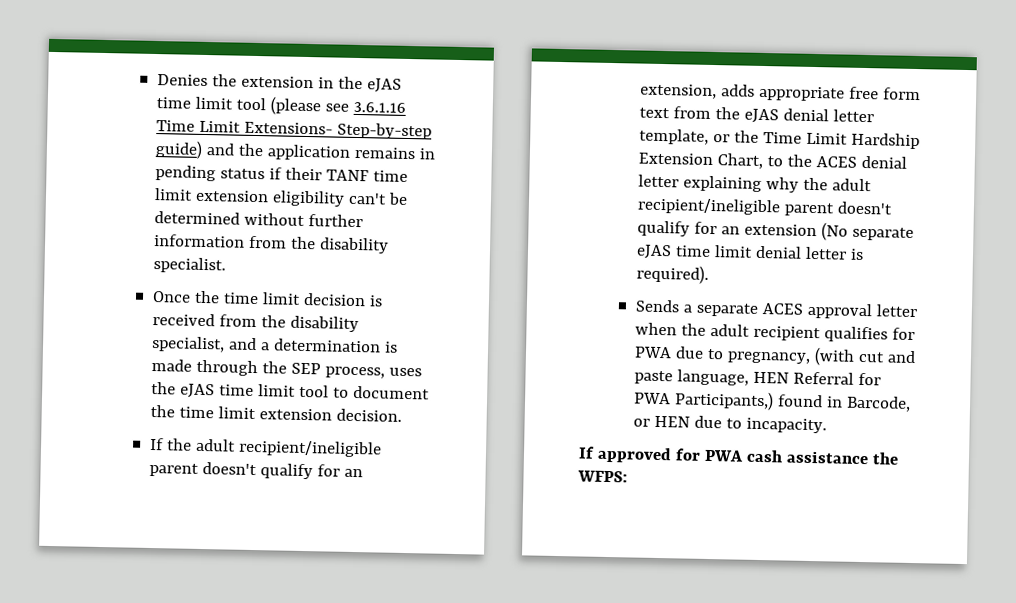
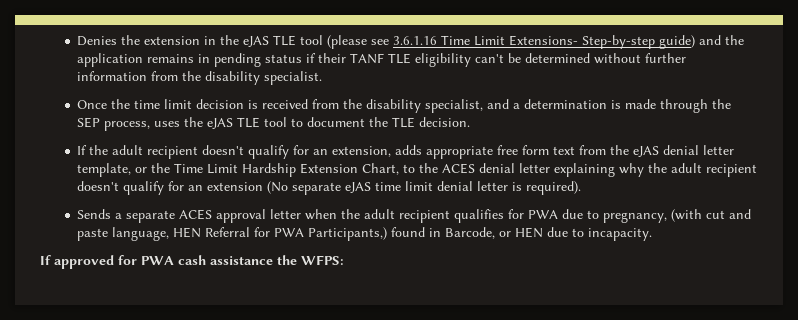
- Denies the extension in the eJAS time limit tool (please see 3.6.1.16 Time Limit Extensions- Step-by-step guide) and the application remains in pending status if their TANF time limit extension eligibility can't be determined without further information from the disability specialist.
+ Denies the extension in the eJAS TLE tool (please see 3.6.1.16 Time Limit Extensions- Step-by-step guide) and the application remains in pending status if their TANF TLE eligibility can't be determined without further information from the disability specialist.
- Once the time limit decision is received from the disability specialist, and a determination is made through the SEP process, uses the eJAS time limit tool to document the time limit extension decision.
+ Once the time limit decision is received from the disability specialist, and a determination is made through the SEP process, uses the eJAS TLE tool to document the TLE decision.
- If the adult recipient/ineligible parent doesn't qualify for an extension, adds appropriate free form text from the eJAS denial letter template, or the Time Limit Hardship Extension Chart, to the ACES denial letter explaining why the adult recipient/ineligible parent doesn't qualify for an extension (No separate eJAS time limit denial letter is required).
+ If the adult recipient doesn't qualify for an extension, adds appropriate free form text from the eJAS denial letter template, or the Time Limit Hardship Extension Chart, to the ACES denial letter explaining why the adult recipient doesn't qualify for an extension (No separate eJAS time limit denial letter is required).

